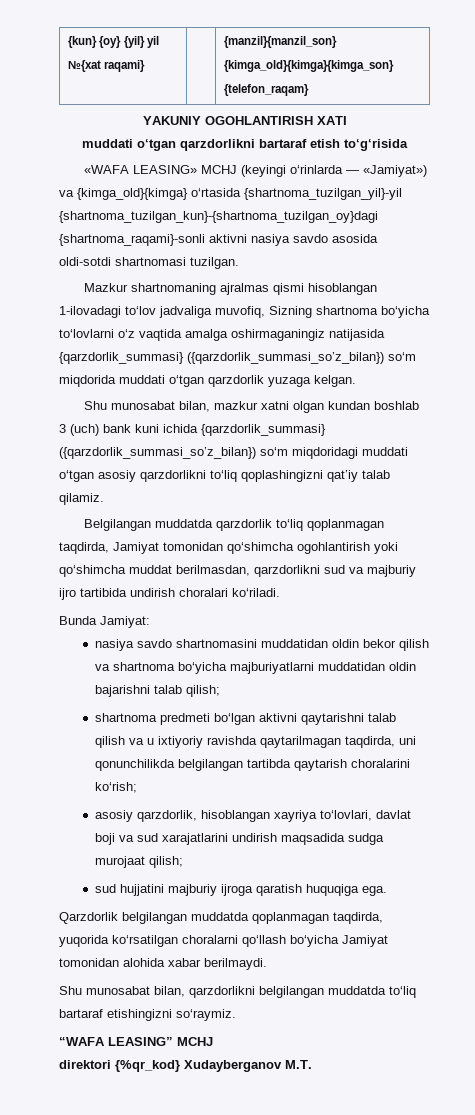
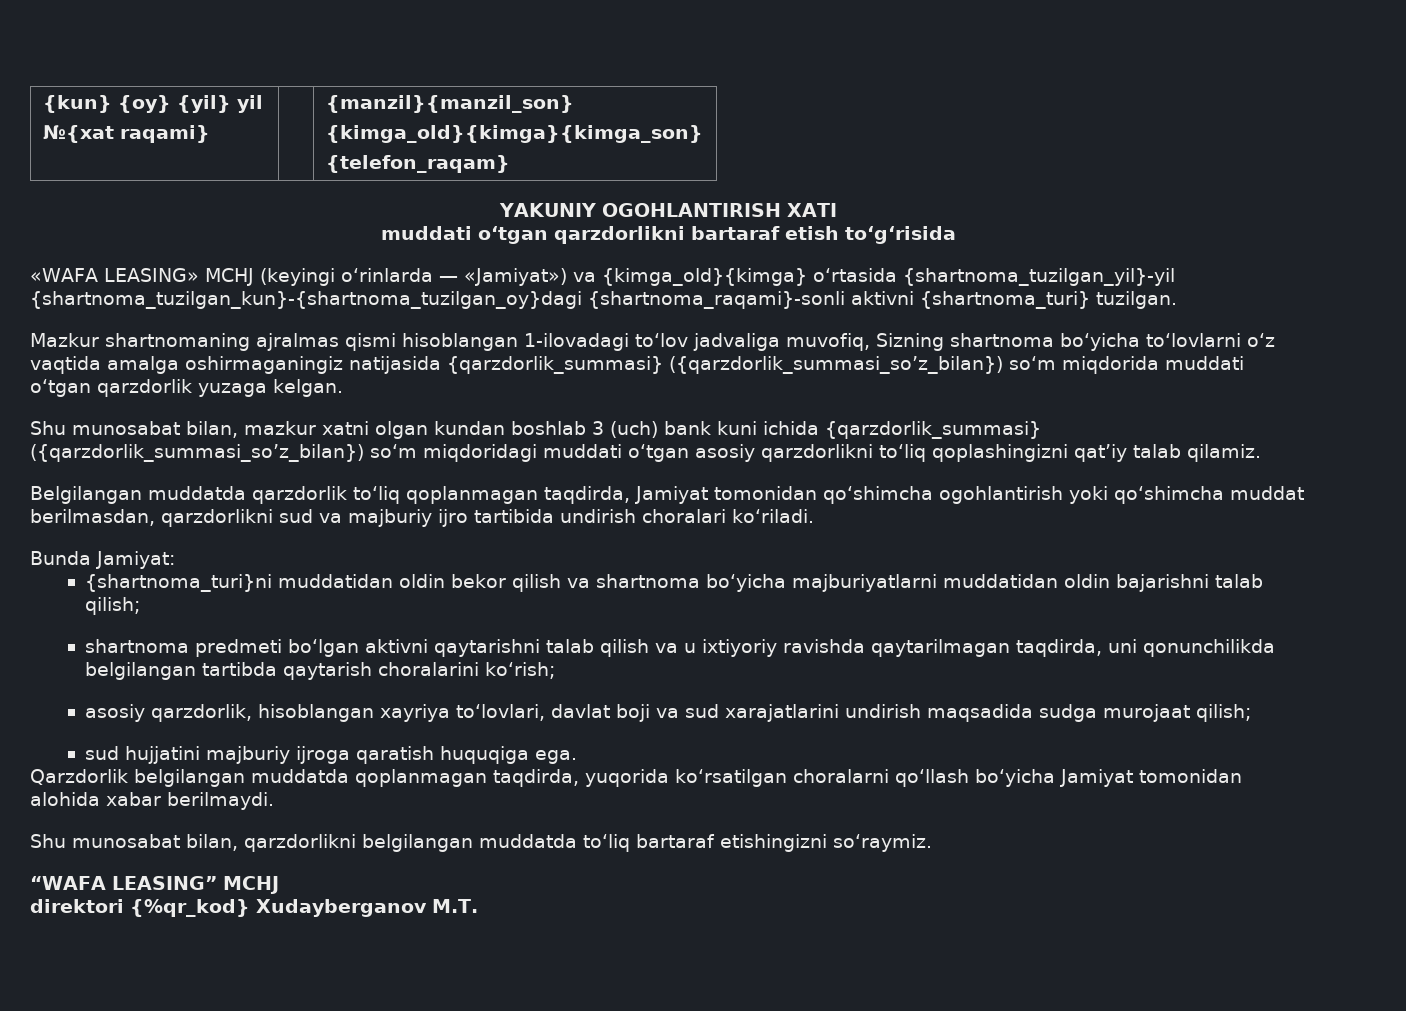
- «WAFA LEASING» MCHJ (keyingi o‘rinlarda — «Jamiyat») va {kimga_old}{kimga} o‘rtasida {shartnoma_tuzilgan_yil}-yil {shartnoma_tuzilgan_kun}-{shartnoma_tuzilgan_oy}dagi {shartnoma_raqami}-sonli aktivni nasiya savdo asosida oldi-sotdi shartnomasi tuzilgan.
+ «WAFA LEASING» MCHJ (keyingi o‘rinlarda — «Jamiyat») va {kimga_old}{kimga} o‘rtasida {shartnoma_tuzilgan_yil}-yil {shartnoma_tuzilgan_kun}-{shartnoma_tuzilgan_oy}dagi {shartnoma_raqami}-sonli aktivni {shartnoma_turi} tuzilgan.
- nasiya savdo shartnomasini muddatidan oldin bekor qilish va shartnoma bo‘yicha majburiyatlarni muddatidan oldin bajarishni talab qilish;
+ {shartnoma_turi}ni muddatidan oldin bekor qilish va shartnoma bo‘yicha majburiyatlarni muddatidan oldin bajarishni talab qilish;

